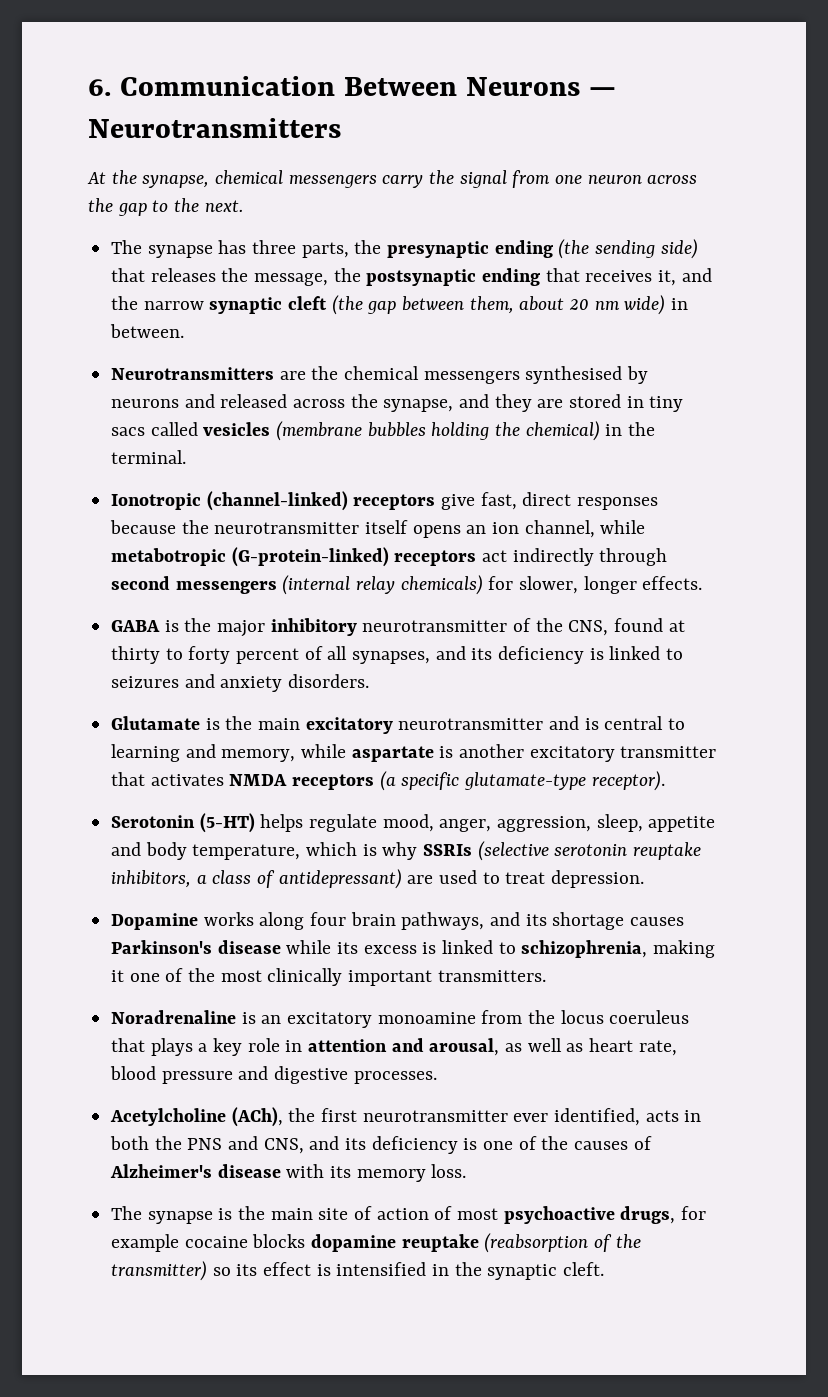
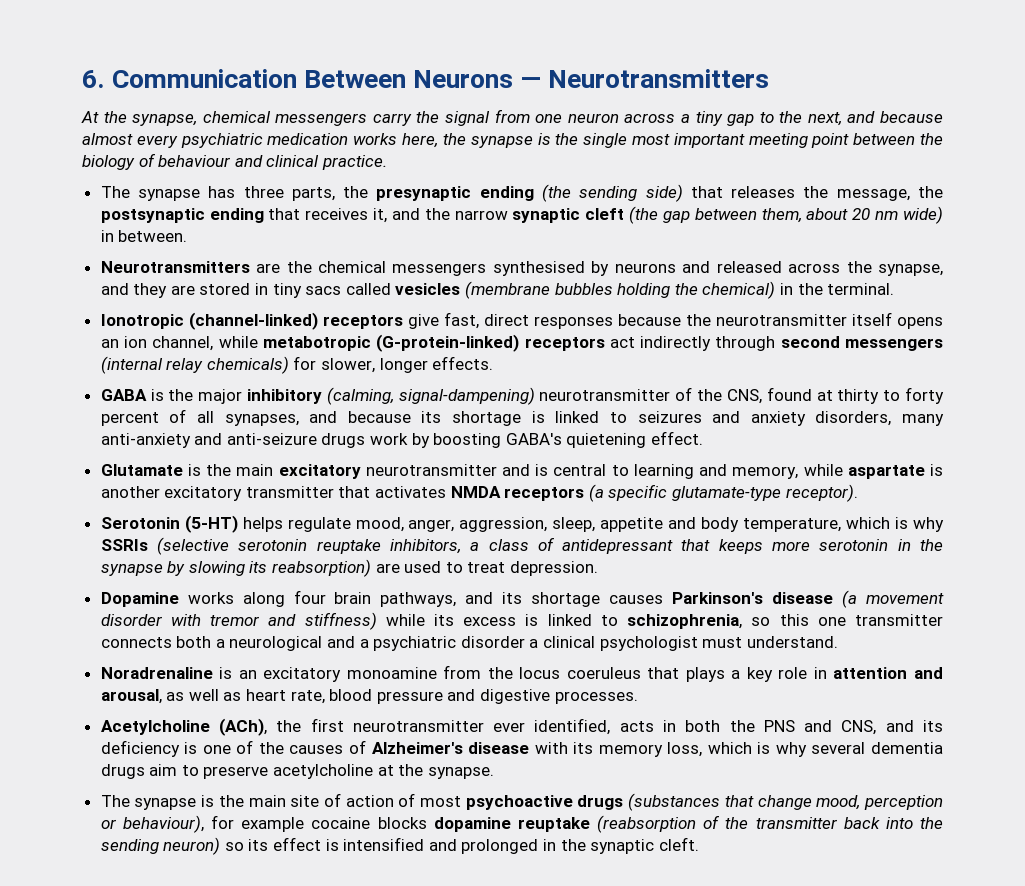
- At the synapse, chemical messengers carry the signal from one neuron across the gap to the next.
+ At the synapse, chemical messengers carry the signal from one neuron across a tiny gap to the next, and because almost every psychiatric medication works here, the synapse is the single most important meeting point between the biology of behaviour and clinical practice.
- GABA is the major inhibitory neurotransmitter of the CNS, found at thirty to forty percent of all synapses, and its deficiency is linked to seizures and anxiety disorders.
+ GABA is the major inhibitory (calming, signal-dampening) neurotransmitter of the CNS, found at thirty to forty percent of all synapses, and because its shortage is linked to seizures and anxiety disorders, many anti-anxiety and anti-seizure drugs work by boosting GABA's quietening effect.
- Serotonin (5-HT) helps regulate mood, anger, aggression, sleep, appetite and body temperature, which is why SSRIs (selective serotonin reuptake inhibitors, a class of antidepressant) are used to treat depression.
+ Serotonin (5-HT) helps regulate mood, anger, aggression, sleep, appetite and body temperature, which is why SSRIs (selective serotonin reuptake inhibitors, a class of antidepressant that keeps more serotonin in the synapse by slowing its reabsorption) are used to treat depression.
- Dopamine works along four brain pathways, and its shortage causes Parkinson's disease while its excess is linked to schizophrenia, making it one of the most clinically important transmitters.
+ Dopamine works along four brain pathways, and its shortage causes Parkinson's disease (a movement disorder with tremor and stiffness) while its excess is linked to schizophrenia, so this one transmitter connects both a neurological and a psychiatric disorder a clinical psychologist must understand.
- Acetylcholine (ACh), the first neurotransmitter ever identified, acts in both the PNS and CNS, and its deficiency is one of the causes of Alzheimer's disease with its memory loss.
+ Acetylcholine (ACh), the first neurotransmitter ever identified, acts in both the PNS and CNS, and its deficiency is one of the causes of Alzheimer's disease with its memory loss, which is why several dementia drugs aim to preserve acetylcholine at the synapse.
- The synapse is the main site of action of most psychoactive drugs, for example cocaine blocks dopamine reuptake (reabsorption of the transmitter) so its effect is intensified in the synaptic cleft.
+ The synapse is the main site of action of most psychoactive drugs (substances that change mood, perception or behaviour), for example cocaine blocks dopamine reuptake (reabsorption of the transmitter back into the sending neuron) so its effect is intensified and prolonged in the synaptic cleft.

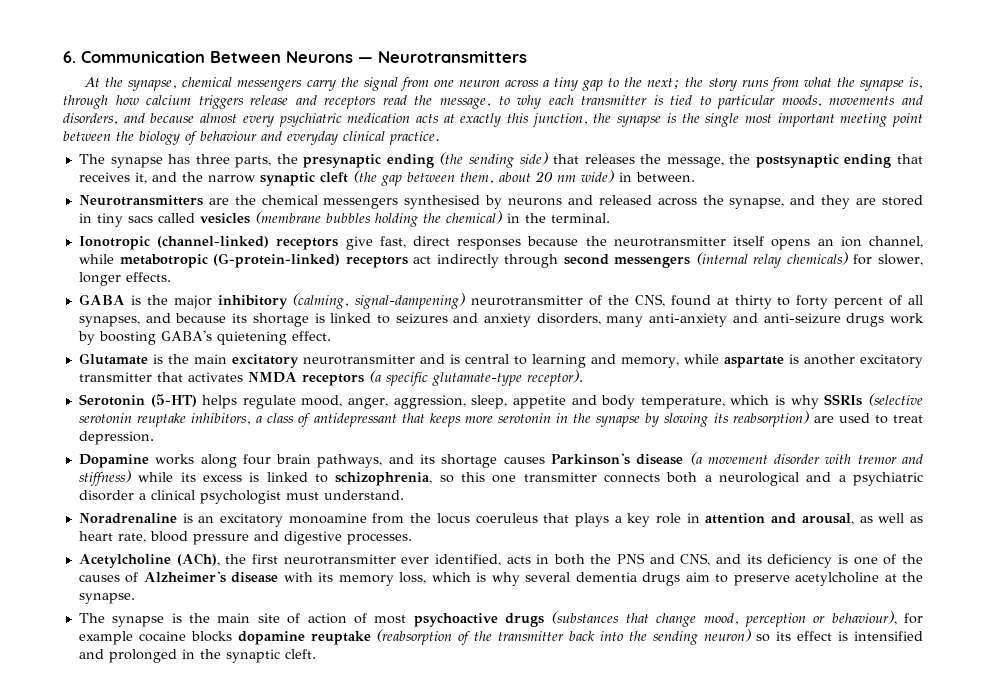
- At the synapse, chemical messengers carry the signal from one neuron across a tiny gap to the next, and because almost every psychiatric medication works here, the synapse is the single most important meeting point between the biology of behaviour and clinical practice.
+ At the synapse, chemical messengers carry the signal from one neuron across a tiny gap to the next; the story runs from what the synapse is, through how calcium triggers release and receptors read the message, to why each transmitter is tied to particular moods, movements and disorders, and because almost every psychiatric medication acts at exactly this junction, the synapse is the single most important meeting point between the biology of behaviour and everyday clinical practice.

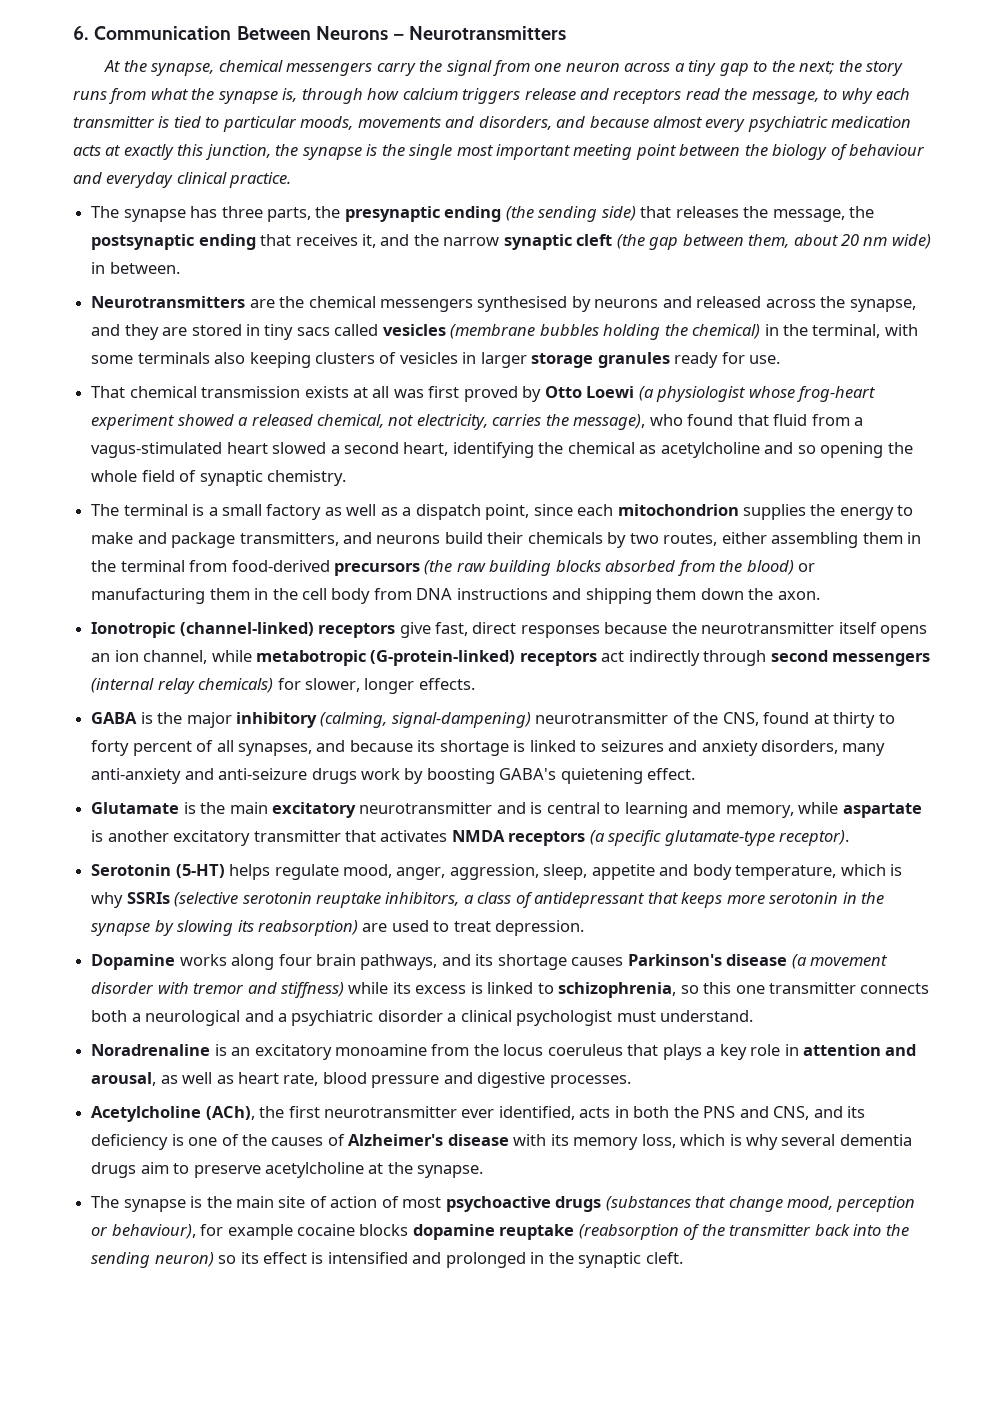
- Neurotransmitters are the chemical messengers synthesised by neurons and released across the synapse, and they are stored in tiny sacs called vesicles (membrane bubbles holding the chemical) in the terminal.
+ Neurotransmitters are the chemical messengers synthesised by neurons and released across the synapse, and they are stored in tiny sacs called vesicles (membrane bubbles holding the chemical) in the terminal, with some terminals also keeping clusters of vesicles in larger storage granules ready for use.
+ That chemical transmission exists at all was first proved by Otto Loewi (a physiologist whose frog-heart experiment showed a released chemical, not electricity, carries the message), who found that fluid from a vagus-stimulated heart slowed a second heart, identifying the chemical as acetylcholine and so opening the whole field of synaptic chemistry.
+ The terminal is a small factory as well as a dispatch point, since each mitochondrion supplies the energy to make and package transmitters, and neurons build their chemicals by two routes, either assembling them in the terminal from food-derived precursors (the raw building blocks absorbed from the blood) or manufacturing them in the cell body from DNA instructions and shipping them down the axon.

